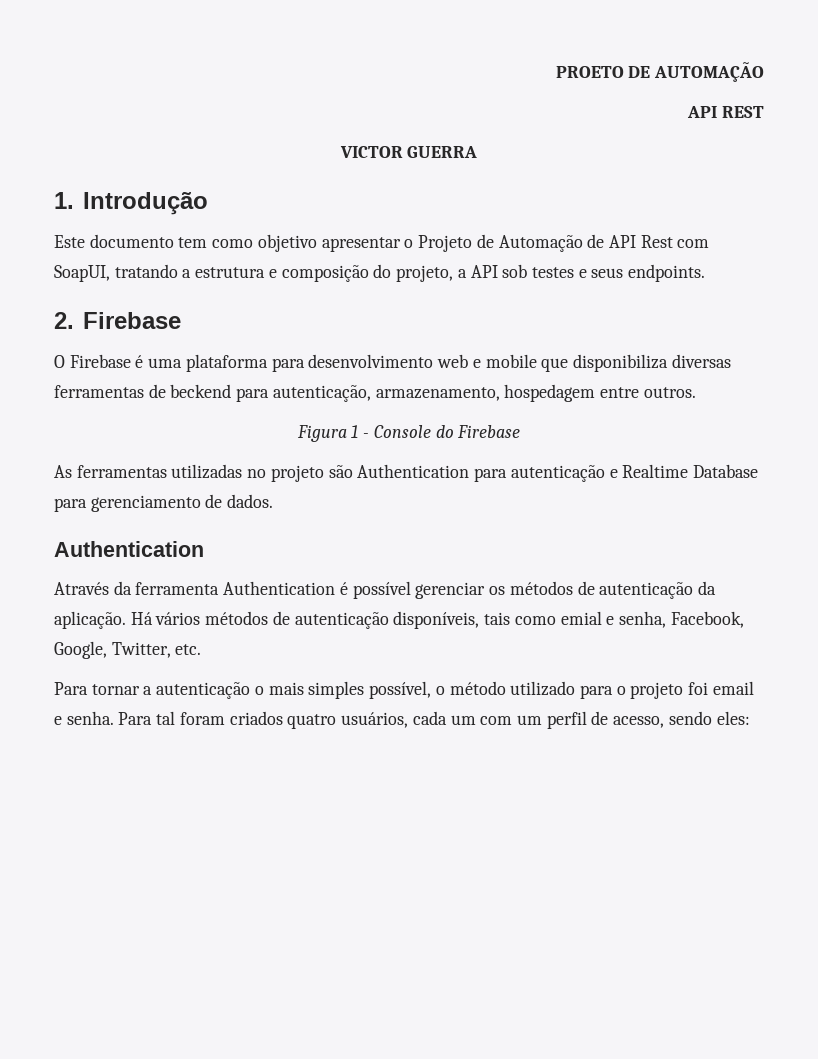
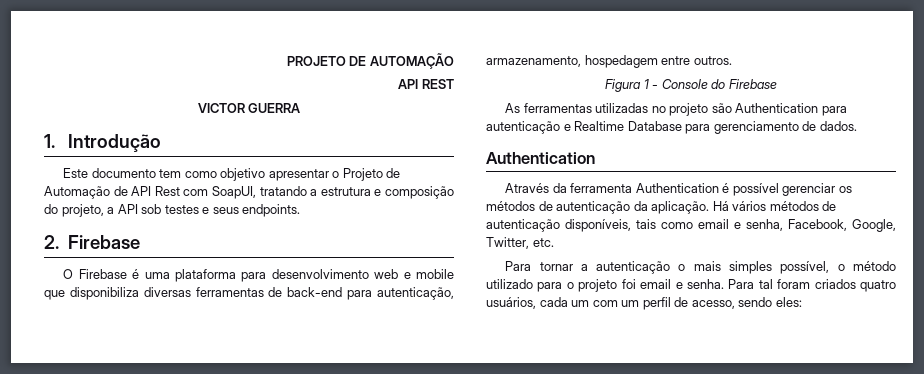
- PROETO DE AUTOMAÇÃO
+ PROJETO DE AUTOMAÇÃO
- O Firebase é uma plataforma para desenvolvimento web e mobile que disponibiliza diversas ferramentas de beckend para autenticação, armazenamento, hospedagem entre outros.
+ O Firebase é uma plataforma para desenvolvimento web e mobile que disponibiliza diversas ferramentas de back-end para autenticação, armazenamento, hospedagem entre outros.
- Há vários métodos de autenticação disponíveis, tais como emial e senha, Facebook, Google, Twitter, etc.
+ Há vários métodos de autenticação disponíveis, tais como email e senha, Facebook, Google, Twitter, etc.

